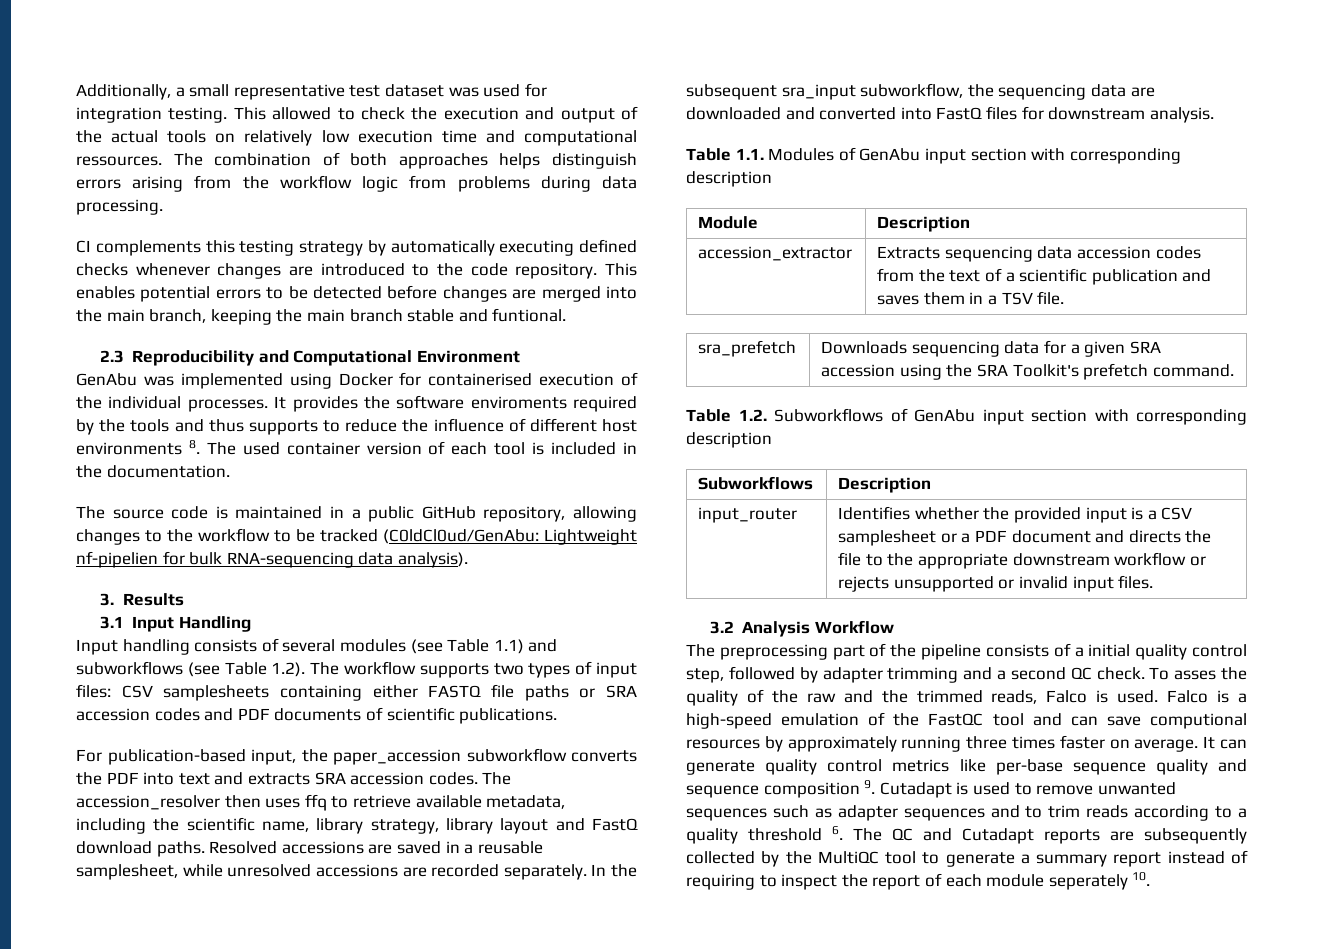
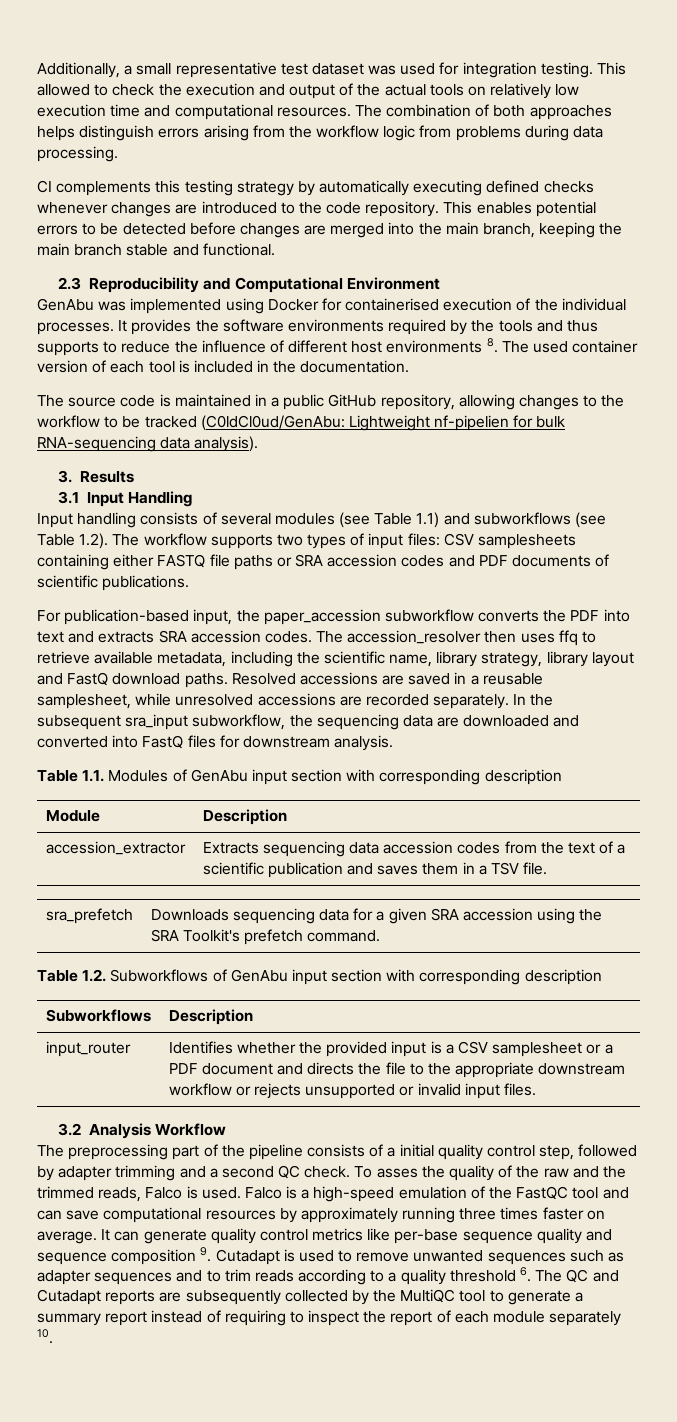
- This allowed to check the execution and output of the actual tools on relatively low execution time and computational ressources.
+ This allowed to check the execution and output of the actual tools on relatively low execution time and computational resources.
- This enables potential errors to be detected before changes are merged into the main branch, keeping the main branch stable and funtional.
+ This enables potential errors to be detected before changes are merged into the main branch, keeping the main branch stable and functional.
- It provides the software enviroments required by the tools and thus supports to reduce the influence of different host environments 8. The used container version of each tool is included in the documentation.
+ It provides the software environments required by the tools and thus supports to reduce the influence of different host environments 8. The used container version of each tool is included in the documentation.
- Falco is a high-speed emulation of the FastQC tool and can save computional resources by approximately running three times faster on average.
+ Falco is a high-speed emulation of the FastQC tool and can save computational resources by approximately running three times faster on average.
- It can generate quality control metrics like per-base sequence quality and sequence composition 9. Cutadapt is used to remove unwanted sequences such as adapter sequences and to trim reads according to a quality threshold 6. The QC and Cutadapt reports are subsequently collected by the MultiQC tool to generate a summary report instead of requiring to inspect the report of each module seperately 10.
+ It can generate quality control metrics like per-base sequence quality and sequence composition 9. Cutadapt is used to remove unwanted sequences such as adapter sequences and to trim reads according to a quality threshold 6. The QC and Cutadapt reports are subsequently collected by the MultiQC tool to generate a summary report instead of requiring to inspect the report of each module separately 10.

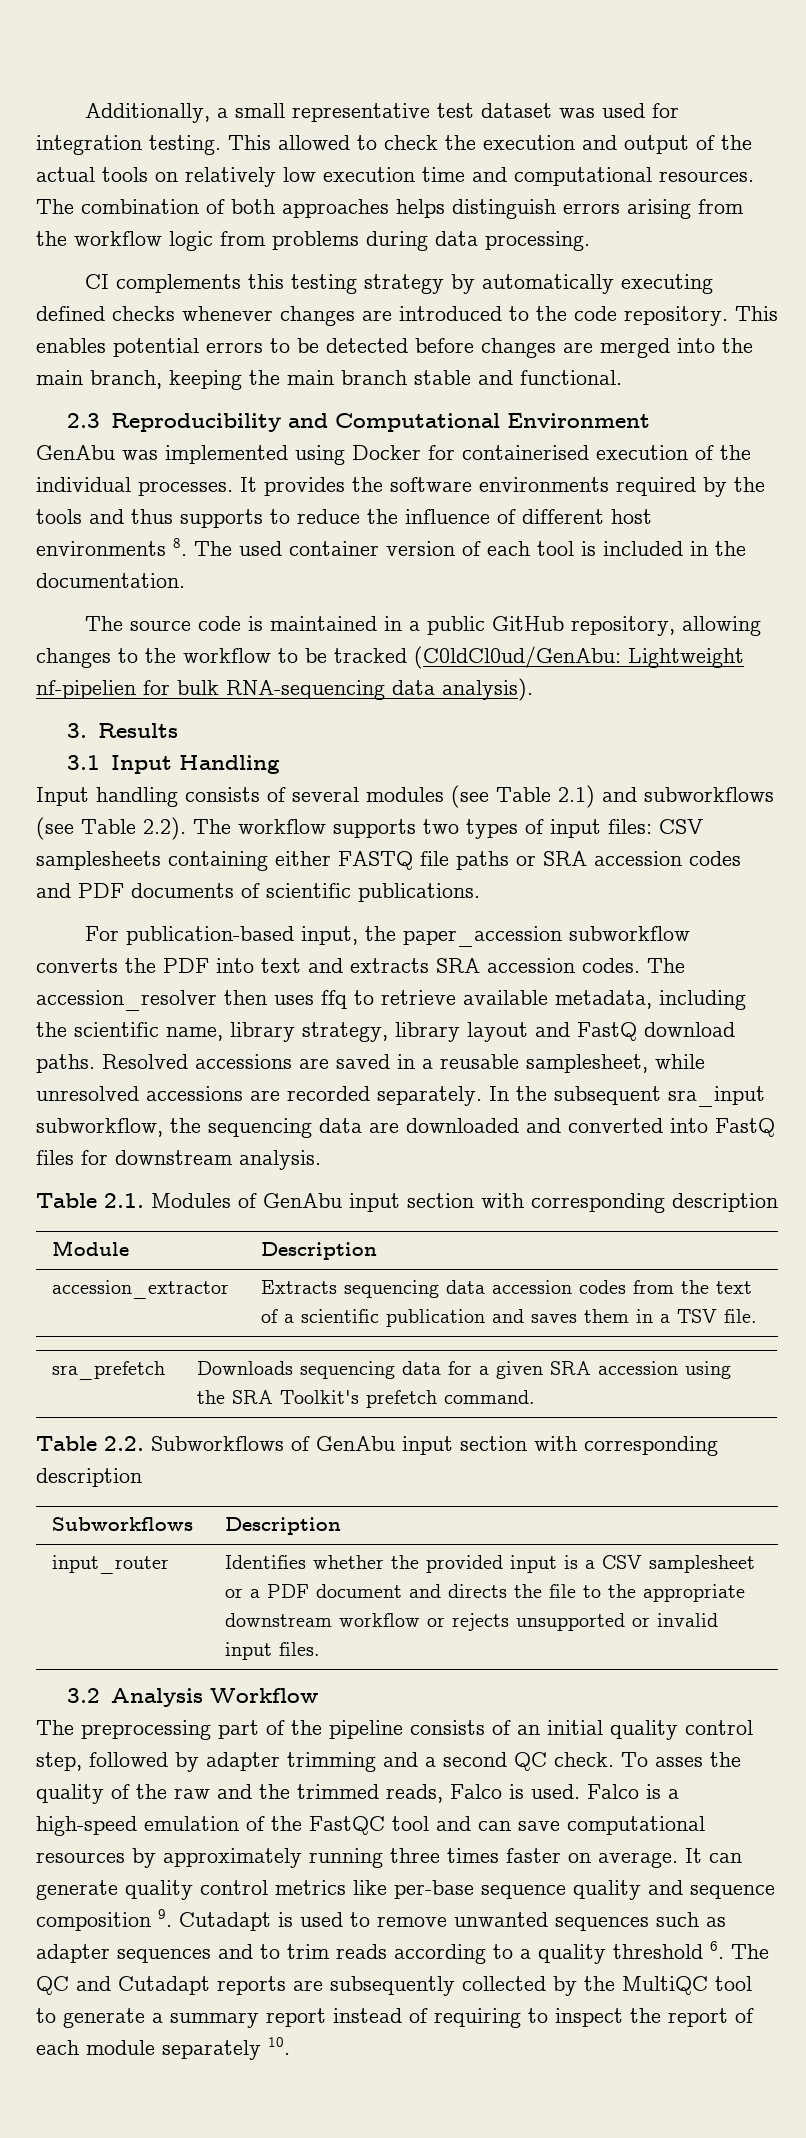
- Input handling consists of several modules (see Table 1.1) and subworkflows (see Table 1.2). The workflow supports two types of input files: CSV samplesheets containing either FASTQ file paths or SRA accession codes and PDF documents of scientific publications.
+ Input handling consists of several modules (see Table 2.1) and subworkflows (see Table 2.2). The workflow supports two types of input files: CSV samplesheets containing either FASTQ file paths or SRA accession codes and PDF documents of scientific publications.
- Table 1.1. Modules of GenAbu input section with corresponding description
+ Table 2.1. Modules of GenAbu input section with corresponding description
- Table 1.2. Subworkflows of GenAbu input section with corresponding description
+ Table 2.2. Subworkflows of GenAbu input section with corresponding description
- The preprocessing part of the pipeline consists of a initial quality control step, followed by adapter trimming and a second QC check.
+ The preprocessing part of the pipeline consists of an initial quality control step, followed by adapter trimming and a second QC check.

